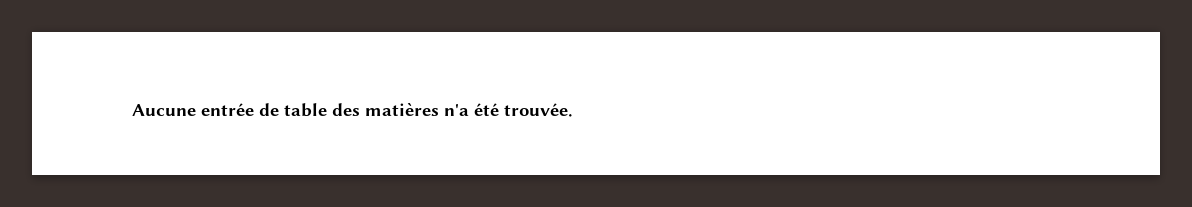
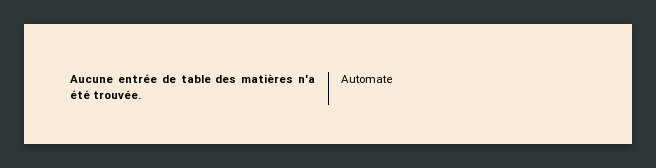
+ Automate

